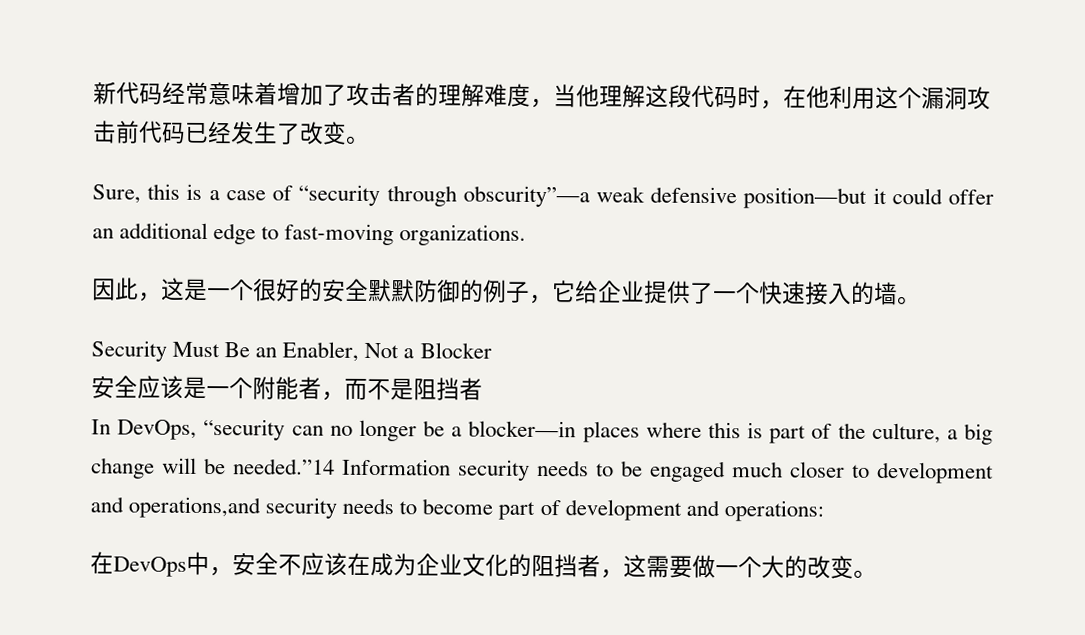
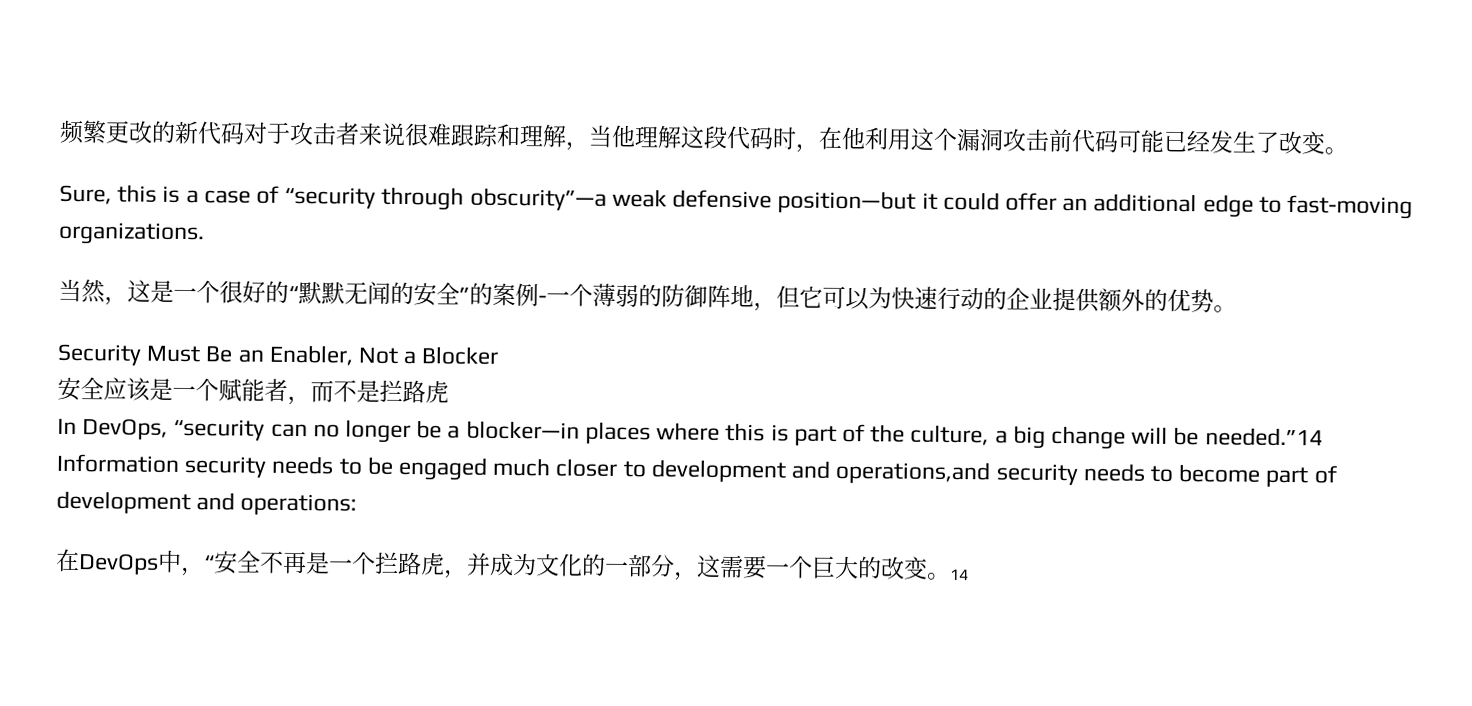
- 新代码经常意味着增加了攻击者的理解难度，当他理解这段代码时，在他利用这个漏洞攻击前代码已经发生了改变。
+ 频繁更改的新代码对于攻击者来说很难跟踪和理解，当他理解这段代码时，在他利用这个漏洞攻击前代码可能已经发生了改变。
- 因此，这是一个很好的安全默默防御的例子，它给企业提供了一个快速接入的墙。
+ 当然，这是一个很好的“默默无闻的安全”的案例-一个薄弱的防御阵地，但它可以为快速行动的企业提供额外的优势。
- 安全应该是一个附能者，而不是阻挡者
+ 安全应该是一个赋能者，而不是拦路虎
- 在DevOps中，安全不应该在成为企业文化的阻挡者，这需要做一个大的改变。
+ 在DevOps中，“安全不再是一个拦路虎，并成为文化的一部分，这需要一个巨大的改变。
+ 14

